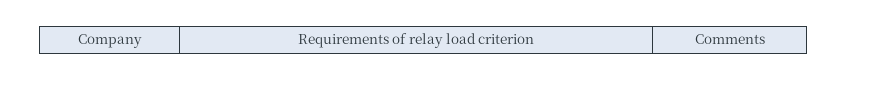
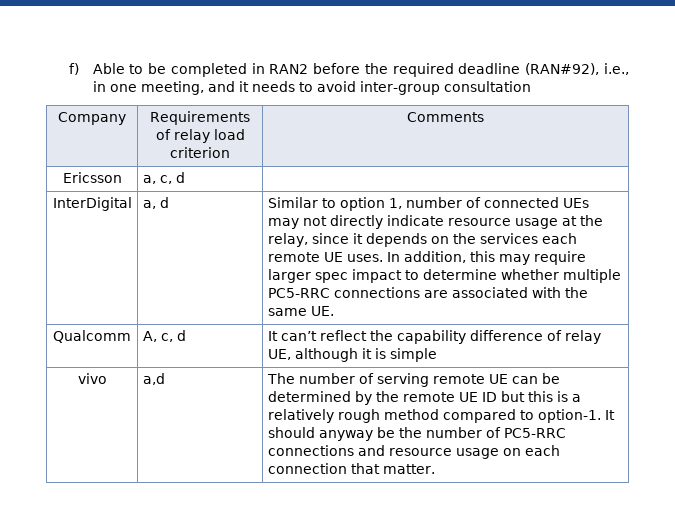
+ f) Able to be completed in RAN2 before the required deadline (RAN#92), i.e., in one meeting, and it needs to avoid inter-group consultation
+ Ericsson | a, c, d |
+ InterDigital | a, d | Similar to option 1, number of connected UEs may not directly indicate resource usage at the relay, since it depends on the services each remote UE uses. In addition, this may require larger spec impact to determine whether multiple PC5-RRC connections are associated with the same UE.
+ Qualcomm | A, c, d | It can’t reflect the capability difference of relay UE, although it is simple
+ vivo | a,d | The number of serving remote UE can be determined by the remote UE ID but this is a relatively rough method compared to option-1. It should anyway be the number of PC5-RRC connections and resource usage on each connection that matter.

